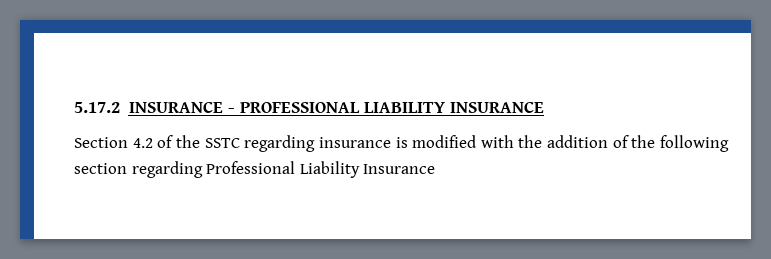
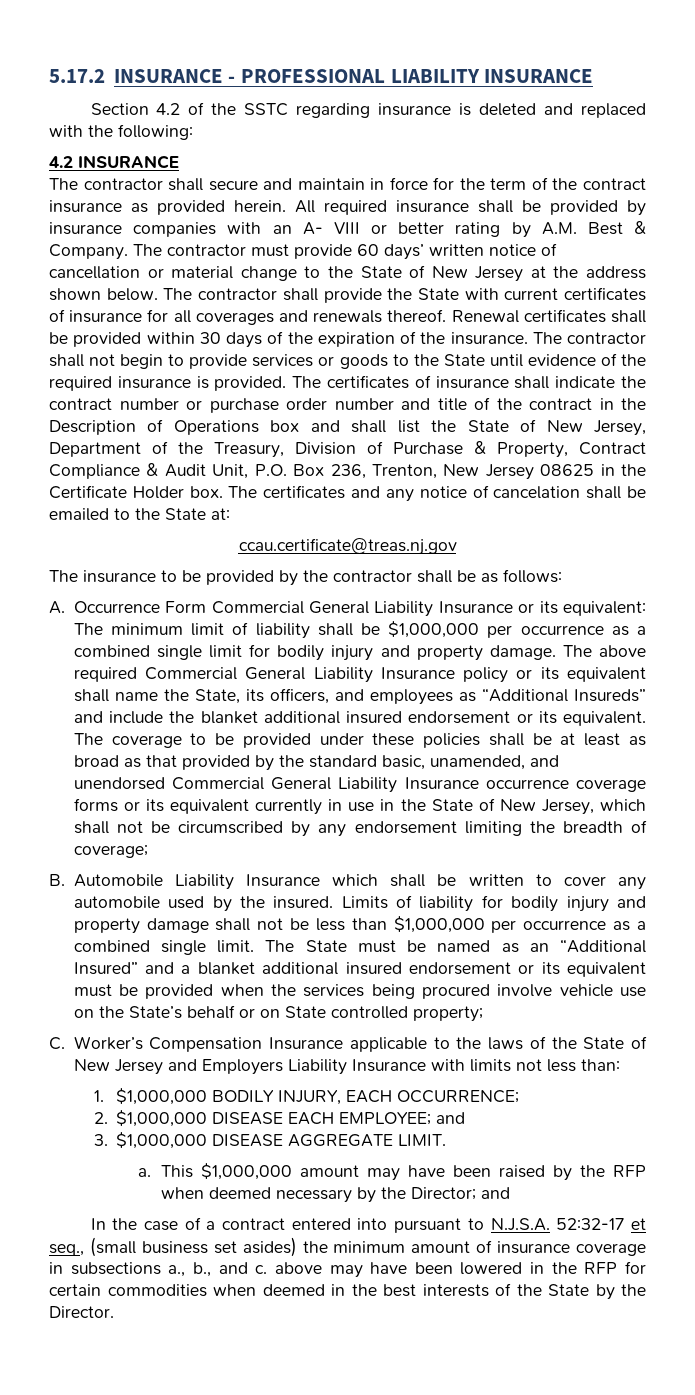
- Section 4.2 of the SSTC regarding insurance is modified with the addition of the following section regarding Professional Liability Insurance
+ Section 4.2 of the SSTC regarding insurance is deleted and replaced with the following:
+ 4.2 INSURANCE
+ The contractor shall secure and maintain in force for the term of the contract insurance as provided herein. All required insurance shall be provided by insurance companies with an A- VIII or better rating by A.M. Best & Company. The contractor must provide 60 days’ written notice of cancellation or material change to the State of New Jersey at the address shown below. The contractor shall provide the State with current certificates of insurance for all coverages and renewals thereof. Renewal certificates shall be provided within 30 days of the expiration of the insurance. The contractor shall not begin to provide services or goods to the State until evidence of the required insurance is provided. The certificates of insurance shall indicate the contract number or purchase order number and title of the contract in the Description of Operations box and shall list the State of New Jersey, Department of the Treasury, Division of Purchase & Property, Contract Compliance & Audit Unit, P.O. Box 236, Trenton, New Jersey 08625 in the Certificate Holder box. The certificates and any notice of cancelation shall be emailed to the State at:
+ ccau.certificate@treas.nj.gov
+ The insurance to be provided by the contractor shall be as follows:
+ A. Occurrence Form Commercial General Liability Insurance or its equivalent: The minimum limit of liability shall be $1,000,000 per occurrence as a combined single limit for bodily injury and property damage. The above required Commercial General Liability Insurance policy or its equivalent shall name the State, its officers, and employees as “Additional Insureds” and include the blanket additional insured endorsement or its equivalent. The coverage to be provided under these policies shall be at least as broad as that provided by the standard basic, unamended, and unendorsed Commercial General Liability Insurance occurrence coverage forms or its equivalent currently in use in the State of New Jersey, which shall not be circumscribed by any endorsement limiting the breadth of coverage;
+ B. Automobile Liability Insurance which shall be written to cover any automobile used by the insured. Limits of liability for bodily injury and property damage shall not be less than $1,000,000 per occurrence as a combined single limit. The State must be named as an “Additional Insured” and a blanket additional insured endorsement or its equivalent must be provided when the services being procured involve vehicle use on the State’s behalf or on State controlled property;
+ C. Worker’s Compensation Insurance applicable to the laws of the State of New Jersey and Employers Liability Insurance with limits not less than:
+ 1. $1,000,000 BODILY INJURY, EACH OCCURRENCE;
+ 2. $1,000,000 DISEASE EACH EMPLOYEE; and
+ 3. $1,000,000 DISEASE AGGREGATE LIMIT.
+ a. This $1,000,000 amount may have been raised by the RFP when deemed necessary by the Director; and
+ In the case of a contract entered into pursuant to N.J.S.A. 52:32-17 et seq., (small business set asides) the minimum amount of insurance coverage in subsections a., b., and c. above may have been lowered in the RFP for certain commodities when deemed in the best interests of the State by the Director.

